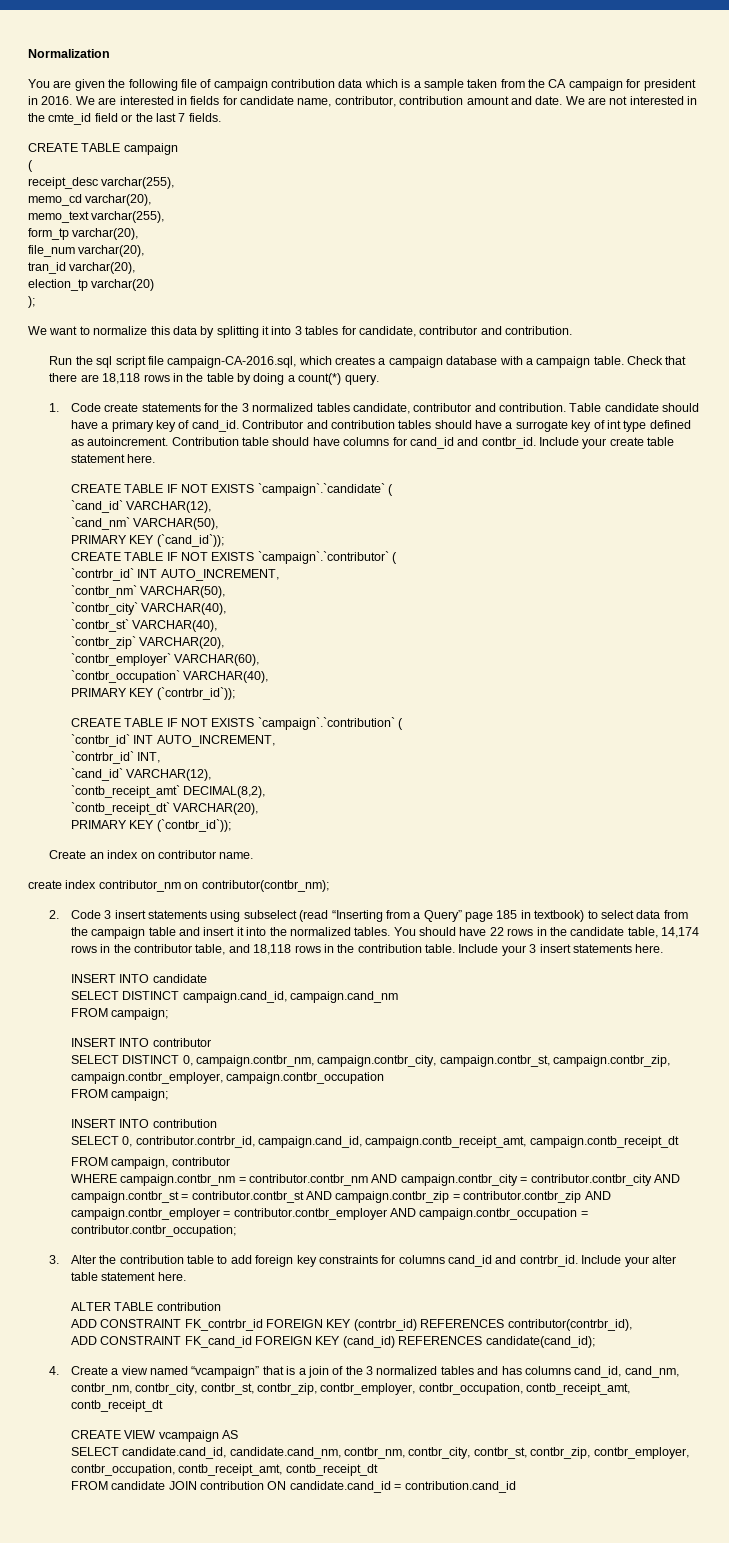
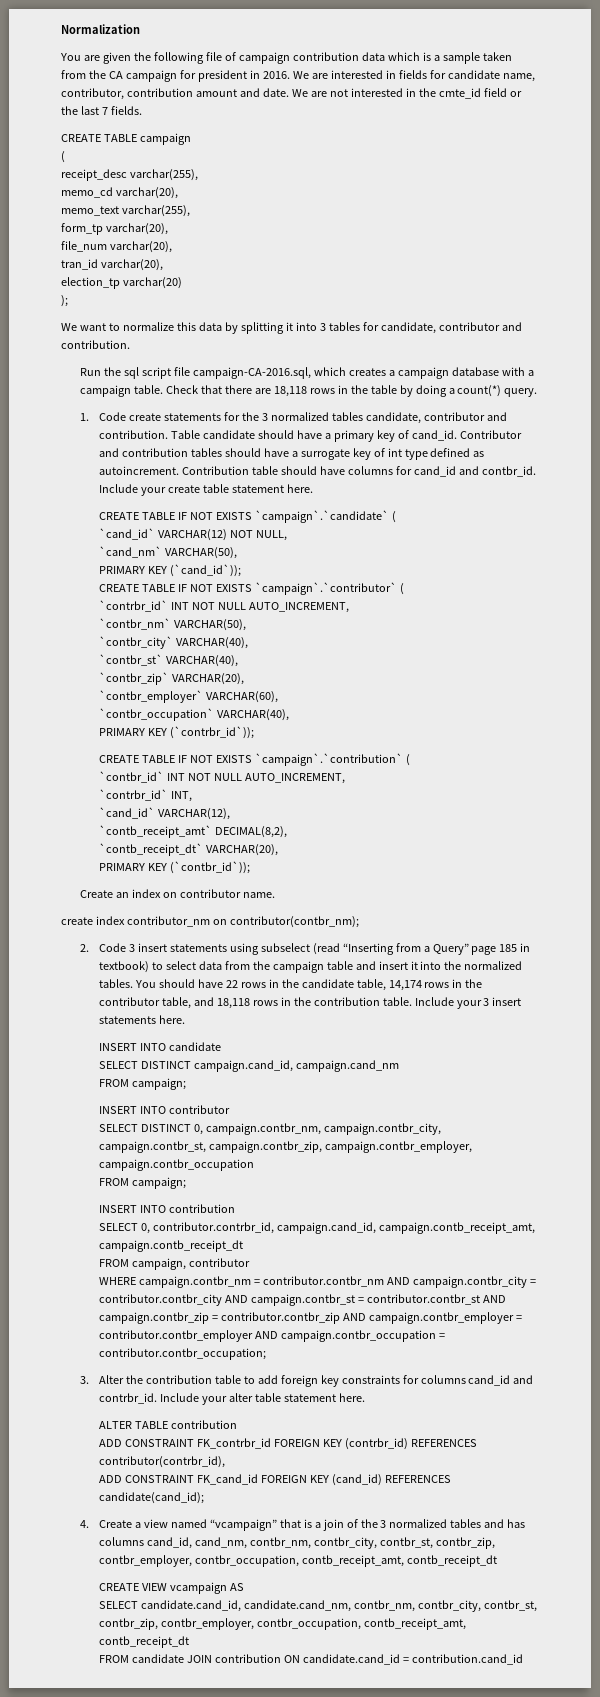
  CREATE TABLE IF NOT EXISTS `campaign`.`candidate` (
- `cand_id` VARCHAR(12),
+ `cand_id` VARCHAR(12) NOT NULL,
- `contrbr_id` INT AUTO_INCREMENT,
+ `contrbr_id` INT NOT NULL AUTO_INCREMENT,
- `contbr_id` INT AUTO_INCREMENT,
+ `contbr_id` INT NOT NULL AUTO_INCREMENT,

